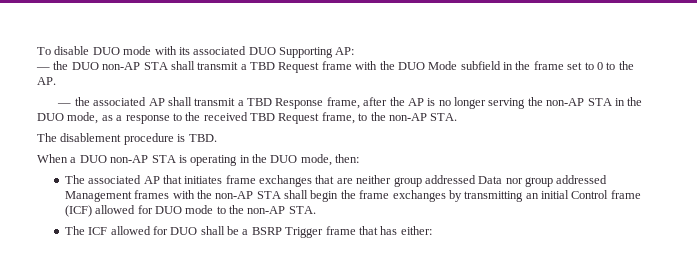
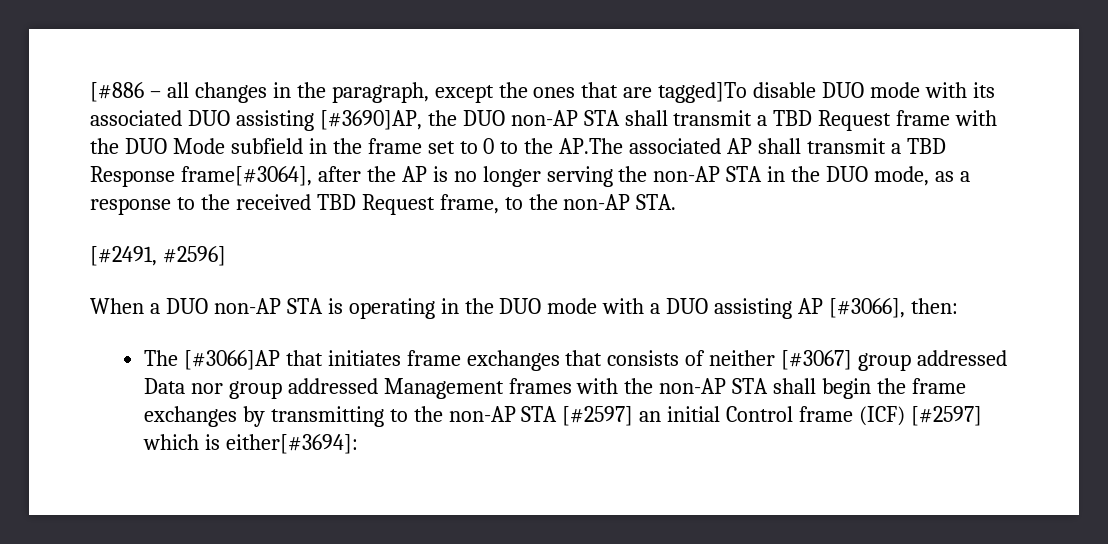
- To disable DUO mode with its associated DUO Supporting AP:
- — the DUO non-AP STA shall transmit a TBD Request frame with the DUO Mode subfield in the frame set to 0 to the AP.
- — the associated AP shall transmit a TBD Response frame, after the AP is no longer serving the non-AP STA in the DUO mode, as a response to the received TBD Request frame, to the non-AP STA.
+ [#886 – all changes in the paragraph, except the ones that are tagged]To disable DUO mode with its associated DUO assisting [#3690]AP, the DUO non-AP STA shall transmit a TBD Request frame with the DUO Mode subfield in the frame set to 0 to the AP.The associated AP shall transmit a TBD Response frame[#3064], after the AP is no longer serving the non-AP STA in the DUO mode, as a response to the received TBD Request frame, to the non-AP STA.
- The disablement procedure is TBD.
+ [#2491, #2596]
- When a DUO non-AP STA is operating in the DUO mode, then:
+ When a DUO non-AP STA is operating in the DUO mode with a DUO assisting AP [#3066], then:
- The associated AP that initiates frame exchanges that are neither group addressed Data nor group addressed Management frames with the non-AP STA shall begin the frame exchanges by transmitting an initial Control frame (ICF) allowed for DUO mode to the non-AP STA.
- The ICF allowed for DUO shall be a BSRP Trigger frame that has either:
+ The [#3066]AP that initiates frame exchanges that consists of neither [#3067] group addressed Data nor group addressed Management frames with the non-AP STA shall begin the frame exchanges by transmitting to the non-AP STA [#2597] an initial Control frame (ICF) [#2597] which is either[#3694]:

